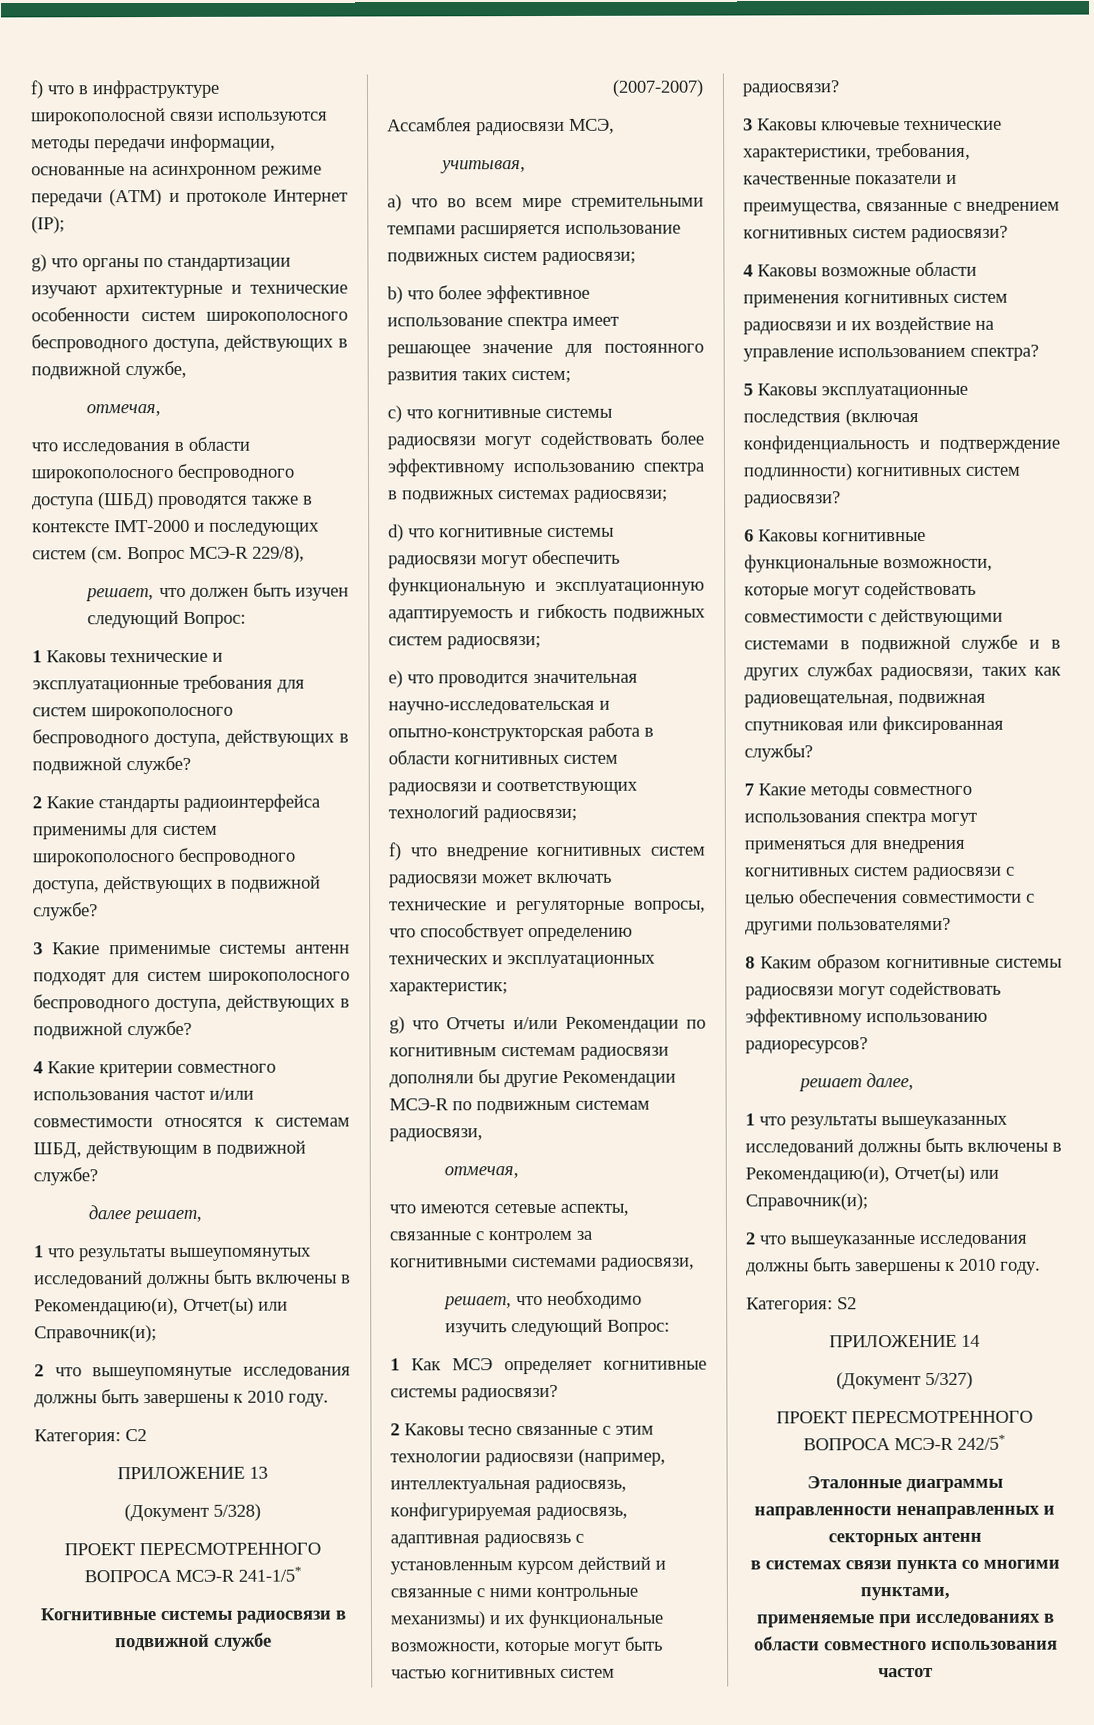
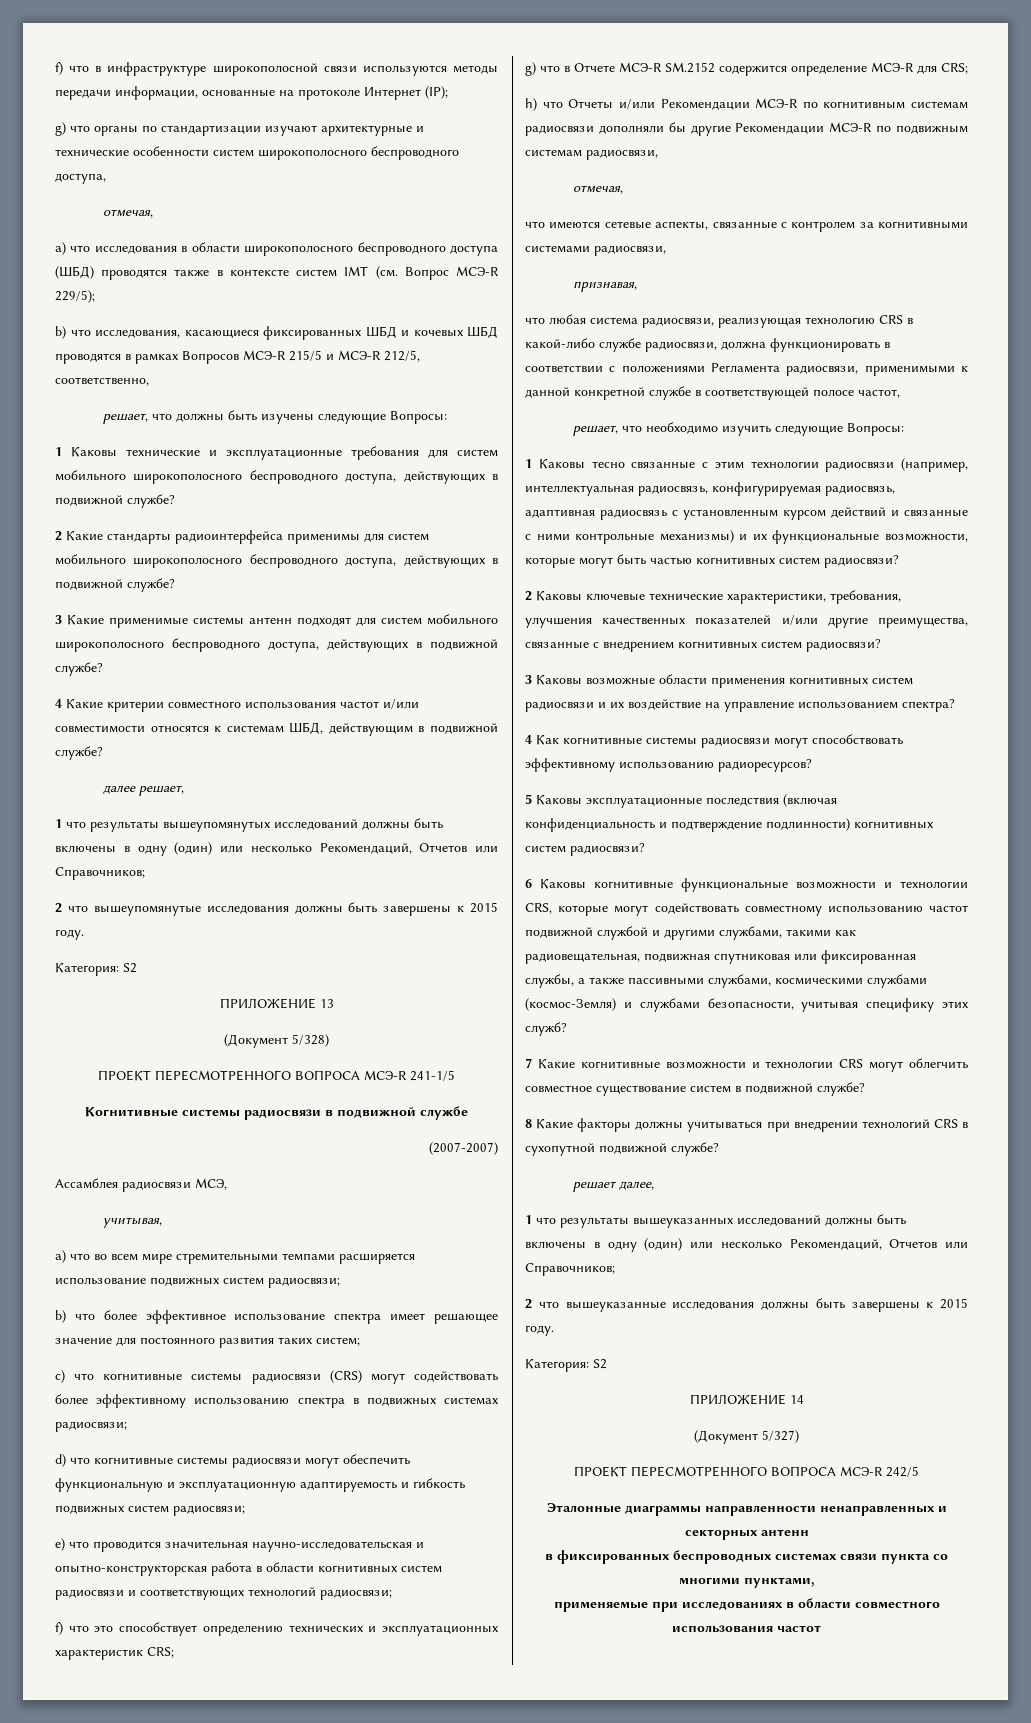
- f) что в инфраструктуре широкополосной связи используются методы передачи информации, основанные на асинхронном режиме передачи (АTM) и протоколе Интернет (IP);
+ f) что в инфраструктуре широкополосной связи используются методы передачи информации, основанные на протоколе Интернет (IP);
- g) что органы по стандартизации изучают архитектурные и технические особенности систем широкополосного беспроводного доступа, действующих в подвижной службе,
+ g) что органы по стандартизации изучают архитектурные и технические особенности систем широкополосного беспроводного доступа,
  отмечая,
- что исследования в области широкополосного беспроводного доступа (ШБД) проводятся также в контексте IMT-2000 и последующих систем (см. Вопрос МСЭ-R 229/8),
- решает, что должен быть изучен следующий Вопрос:
+ a) что исследования в области широкополосного беспроводного доступа (ШБД) проводятся также в контексте систем IMT (см. Вопрос МСЭ-R 229/5);
+ b) что исследования, касающиеся фиксированных ШБД и кочевых ШБД проводятся в рамках Вопросов МСЭ-R 215/5 и МСЭ-R 212/5, соответственно,
+ решает, что должны быть изучены следующие Вопросы:
- 1 Каковы технические и эксплуатационные требования для систем широкополосного беспроводного доступа, действующих в подвижной службе?
+ 1 Каковы технические и эксплуатационные требования для систем мобильного широкополосного беспроводного доступа, действующих в подвижной службе?
- 2 Какие стандарты радиоинтерфейса применимы для систем широкополосного беспроводного доступа, действующих в подвижной службе?
+ 2 Какие стандарты радиоинтерфейса применимы для систем мобильного широкополосного беспроводного доступа, действующих в подвижной службе?
- 3 Какие применимые системы антенн подходят для систем широкополосного беспроводного доступа, действующих в подвижной службе?
+ 3 Какие применимые системы антенн подходят для систем мобильного широкополосного беспроводного доступа, действующих в подвижной службе?
- 1 что результаты вышеупомянутых исследований должны быть включены в Рекомендацию(и), Отчет(ы) или Справочник(и);
+ 1 что результаты вышеупомянутых исследований должны быть включены в одну (один) или несколько Рекомендаций, Отчетов или Справочников;
- 2 что вышеупомянутые исследования должны быть завершены к 2010 году.
- Категория: C2
+ 2 что вышеупомянутые исследования должны быть завершены к 2015 году.
+ Категория: S2
- ПРОЕКТ ПЕРЕСМОТРЕННОГО ВОПРОСА МСЭ-R 241-1/5*
+ ПРОЕКТ ПЕРЕСМОТРЕННОГО ВОПРОСА МСЭ-R 241-1/5
- c) что когнитивные системы радиосвязи могут содействовать более эффективному использованию спектра в подвижных системах радиосвязи;
+ c) что когнитивные системы радиосвязи (CRS) могут содействовать более эффективному использованию спектра в подвижных системах радиосвязи;
- f) что внедрение когнитивных систем радиосвязи может включать технические и регуляторные вопросы, что способствует определению технических и эксплуатационных характеристик;
- g) что Отчеты и/или Рекомендации по когнитивным системам радиосвязи дополняли бы другие Рекомендации МСЭ-R по подвижным системам радиосвязи,
+ f) что это способствует определению технических и эксплуатационных характеристик CRS;
+ g) что в Отчете МСЭ-R SM.2152 содержится определение МСЭ-R для CRS;
+ h) что Отчеты и/или Рекомендации МСЭ-R по когнитивным системам радиосвязи дополняли бы другие Рекомендации МСЭ-R по подвижным системам радиосвязи,
+ признавая,
+ что любая система радиосвязи, реализующая технологию CRS в какой-либо службе радиосвязи, должна функционировать в соответствии с положениями Регламента радиосвязи, применимыми к данной конкретной службе в соответствующей полосе частот,
- решает, что необходимо изучить следующий Вопрос:
- 1 Как МСЭ определяет когнитивные системы радиосвязи?
- 2 Каковы тесно связанные с этим технологии радиосвязи (например, интеллектуальная радиосвязь, конфигурируемая радиосвязь, адаптивная радиосвязь с установленным курсом действий и связанные с ними контрольные механизмы) и их функциональные возможности, которые могут быть частью когнитивных систем радиосвязи?
+ решает, что необходимо изучить следующие Вопросы:
+ 1 Каковы тесно связанные с этим технологии радиосвязи (например, интеллектуальная радиосвязь, конфигурируемая радиосвязь, адаптивная радиосвязь с установленным курсом действий и связанные с ними контрольные механизмы) и их функциональные возможности, которые могут быть частью когнитивных систем радиосвязи?
- 3 Каковы ключевые технические характеристики, требования, качественные показатели и преимущества, связанные с внедрением когнитивных систем радиосвязи?
+ 2 Каковы ключевые технические характеристики, требования, улучшения качественных показателей и/или другие преимущества, связанные с внедрением когнитивных систем радиосвязи?
- 4 Каковы возможные области применения когнитивных систем радиосвязи и их воздействие на управление использованием спектра?
+ 3 Каковы возможные области применения когнитивных систем радиосвязи и их воздействие на управление использованием спектра?
+ 4 Как когнитивные системы радиосвязи могут способствовать эффективному использованию радиоресурсов?
- 6 Каковы когнитивные функциональные возможности, которые могут содействовать совместимости с действующими системами в подвижной службе и в других службах радиосвязи, таких как радиовещательная, подвижная спутниковая или фиксированная службы?
- 7 Какие методы совместного использования спектра могут применяться для внедрения когнитивных систем радиосвязи с целью обеспечения совместимости с другими пользователями?
- 8 Каким образом когнитивные системы радиосвязи могут содействовать эффективному использованию радиоресурсов?
+ 6 Каковы когнитивные функциональные возможности и технологии CRS, которые могут содействовать совместному использованию частот подвижной службой и другими службами, такими как радиовещательная, подвижная спутниковая или фиксированная службы, а также пассивными службами, космическими службами (космос-Земля) и службами безопасности, учитывая специфику этих служб?
+ 7 Какие когнитивные возможности и технологии CRS могут облегчить совместное существование систем в подвижной службе?
+ 8 Какие факторы должны учитываться при внедрении технологий CRS в сухопутной подвижной службе?
- 1 что результаты вышеуказанных исследований должны быть включены в Рекомендацию(и), Отчет(ы) или Справочник(и);
+ 1 что результаты вышеуказанных исследований должны быть включены в одну (один) или несколько Рекомендаций, Отчетов или Справочников;
- 2 что вышеуказанные исследования должны быть завершены к 2010 году.
+ 2 что вышеуказанные исследования должны быть завершены к 2015 году.
- ПРОЕКТ ПЕРЕСМОТРЕННОГО ВОПРОСА МСЭ-R 242/5*
+ ПРОЕКТ ПЕРЕСМОТРЕННОГО ВОПРОСА МСЭ-R 242/5
- в системах связи пункта со многими пунктами,
+ в фиксированных беспроводных системах связи пункта со многими пунктами,

